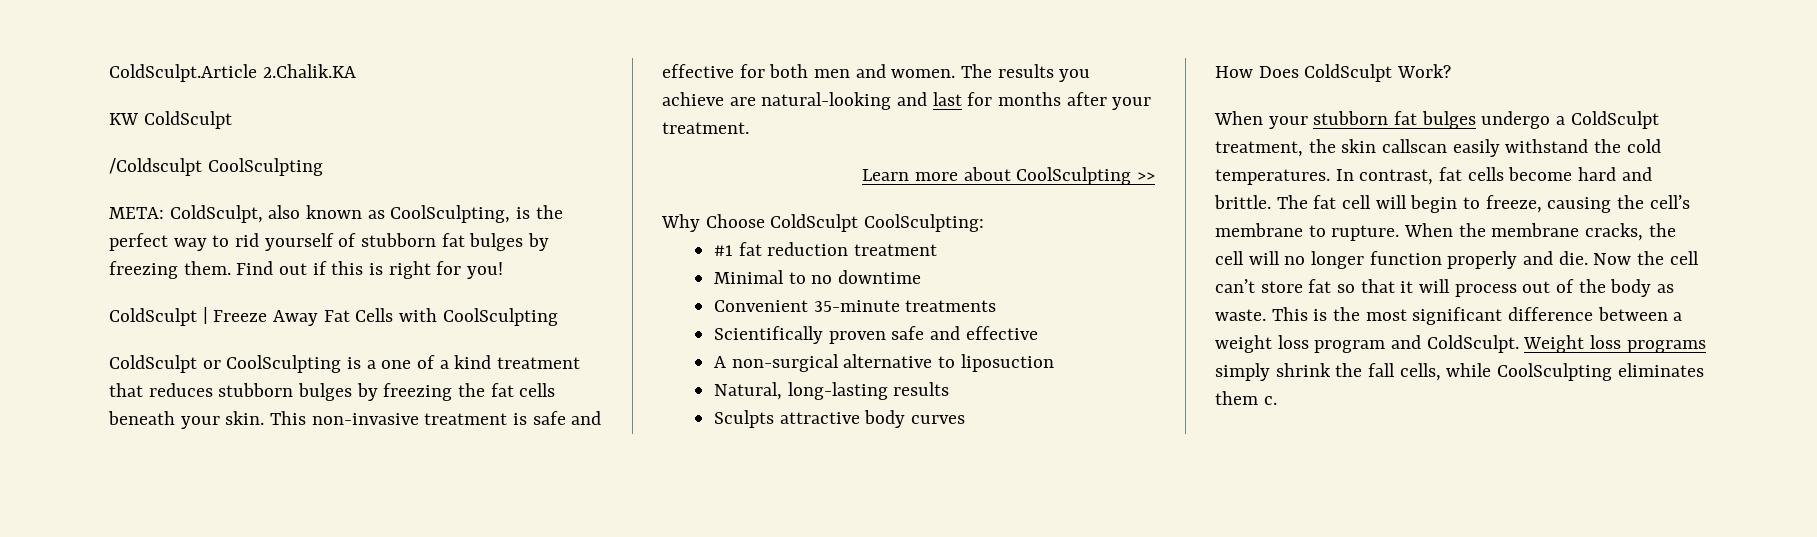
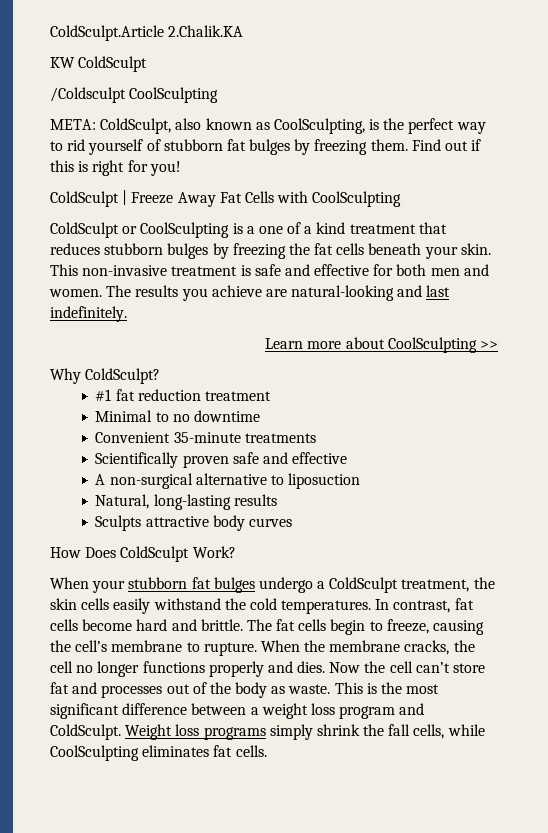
- The results you achieve are natural-looking and last for months after your treatment.
+ The results you achieve are natural-looking and last indefinitely.
- Why Choose ColdSculpt CoolSculpting:
+ Why ColdSculpt?
- When your stubborn fat bulges undergo a ColdSculpt treatment, the skin callscan easily withstand the cold temperatures.
+ When your stubborn fat bulges undergo a ColdSculpt treatment, the skin cells easily withstand the cold temperatures.
- The fat cell will begin to freeze, causing the cell’s membrane to rupture.
+ The fat cells begin to freeze, causing the cell’s membrane to rupture.
- When the membrane cracks, the cell will no longer function properly and die.
+ When the membrane cracks, the cell no longer functions properly and dies.
- Now the cell can’t store fat so that it will process out of the body as waste.
+ Now the cell can’t store fat and processes out of the body as waste.
- Weight loss programs simply shrink the fall cells, while CoolSculpting eliminates them c.
+ Weight loss programs simply shrink the fall cells, while CoolSculpting eliminates fat cells.

